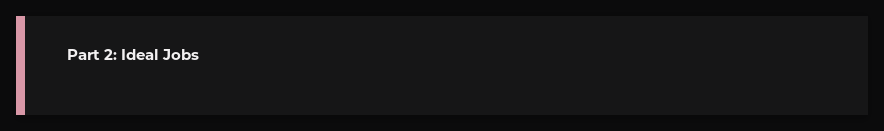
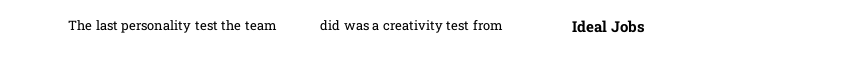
- Part 2: Ideal Jobs
+ The last personality test the team did was a creativity test from
+ Ideal Jobs

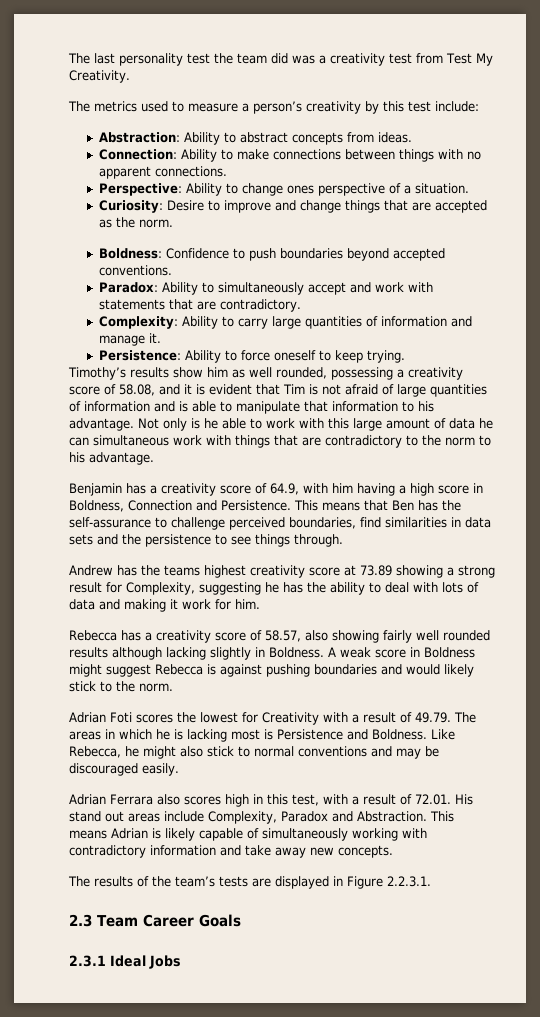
- The last personality test the team did was a creativity test from
- Ideal Jobs
+ The last personality test the team did was a creativity test from Test My Creativity.
+ The metrics used to measure a person’s creativity by this test include:
+ Abstraction: Ability to abstract concepts from ideas.
+ Connection: Ability to make connections between things with no apparent connections.
+ Perspective: Ability to change ones perspective of a situation.
+ Curiosity: Desire to improve and change things that are accepted as the norm.
+ Boldness: Confidence to push boundaries beyond accepted conventions.
+ Paradox: Ability to simultaneously accept and work with statements that are contradictory.
+ Complexity: Ability to carry large quantities of information and manage it.
+ Persistence: Ability to force oneself to keep trying.
+ Timothy’s results show him as well rounded, possessing a creativity score of 58.08, and it is evident that Tim is not afraid of large quantities of information and is able to manipulate that information to his advantage. Not only is he able to work with this large amount of data he can simultaneous work with things that are contradictory to the norm to his advantage.
+ Benjamin has a creativity score of 64.9, with him having a high score in Boldness, Connection and Persistence. This means that Ben has the self-assurance to challenge perceived boundaries, find similarities in data sets and the persistence to see things through.
+ Andrew has the teams highest creativity score at 73.89 showing a strong result for Complexity, suggesting he has the ability to deal with lots of data and making it work for him.
+ Rebecca has a creativity score of 58.57, also showing fairly well rounded results although lacking slightly in Boldness. A weak score in Boldness might suggest Rebecca is against pushing boundaries and would likely stick to the norm.
+ Adrian Foti scores the lowest for Creativity with a result of 49.79. The areas in which he is lacking most is Persistence and Boldness. Like Rebecca, he might also stick to normal conventions and may be discouraged easily.
+ Adrian Ferrara also scores high in this test, with a result of 72.01. His stand out areas include Complexity, Paradox and Abstraction. This means Adrian is likely capable of simultaneously working with contradictory information and take away new concepts.
+ The results of the team’s tests are displayed in Figure 2.2.3.1.
+ 2.3 Team Career Goals
+ 2.3.1 Ideal Jobs

